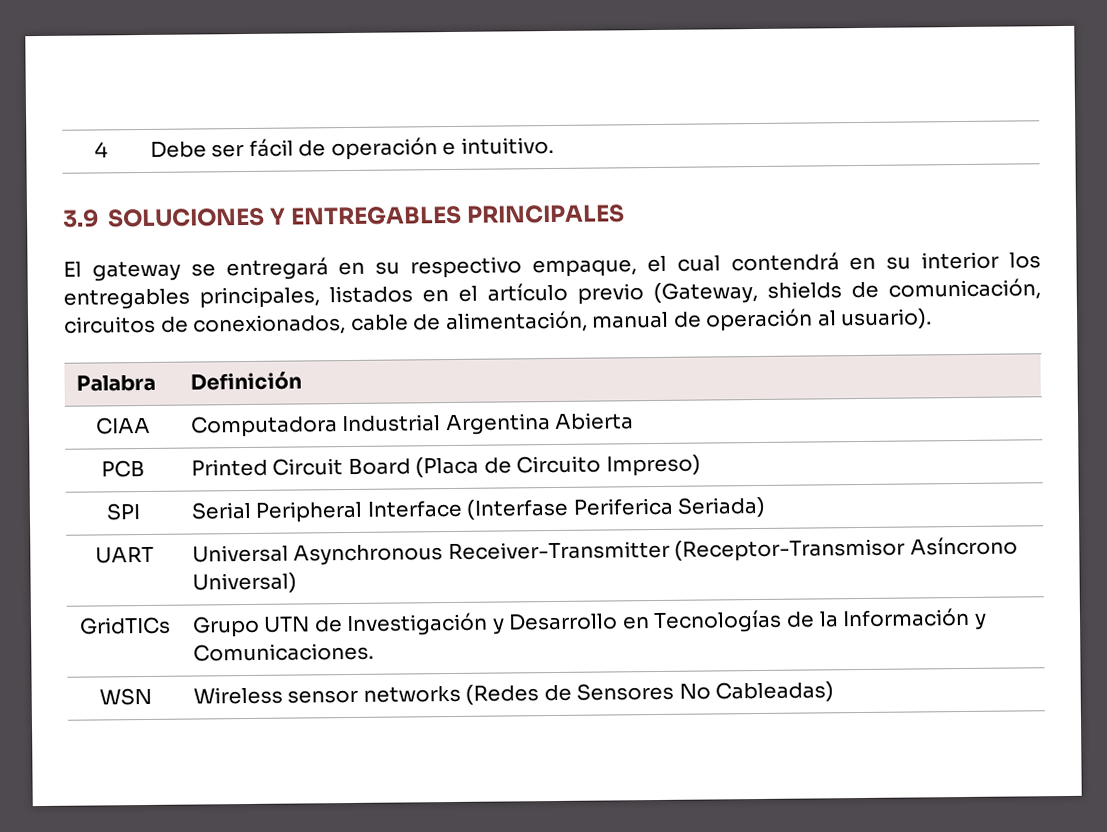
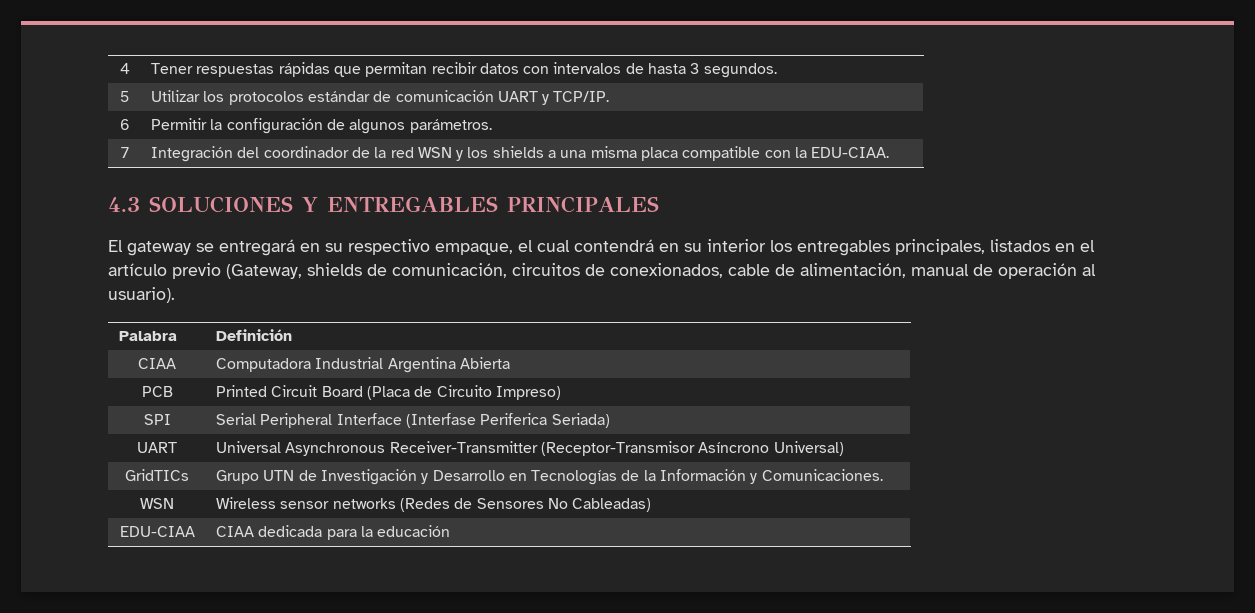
- 4 | Debe ser fácil de operación e intuitivo.
- 3.9 SOLUCIONES Y ENTREGABLES PRINCIPALES
+ 4 | Tener respuestas rápidas que permitan recibir datos con intervalos de hasta 3 segundos.
+ 5 | Utilizar los protocolos estándar de comunicación UART y TCP/IP.
+ 6 | Permitir la configuración de algunos parámetros.
+ 7 | Integración del coordinador de la red WSN y los shields a una misma placa compatible con la EDU-CIAA.
+ 4.3 SOLUCIONES Y ENTREGABLES PRINCIPALES
+ EDU-CIAA | CIAA dedicada para la educación

